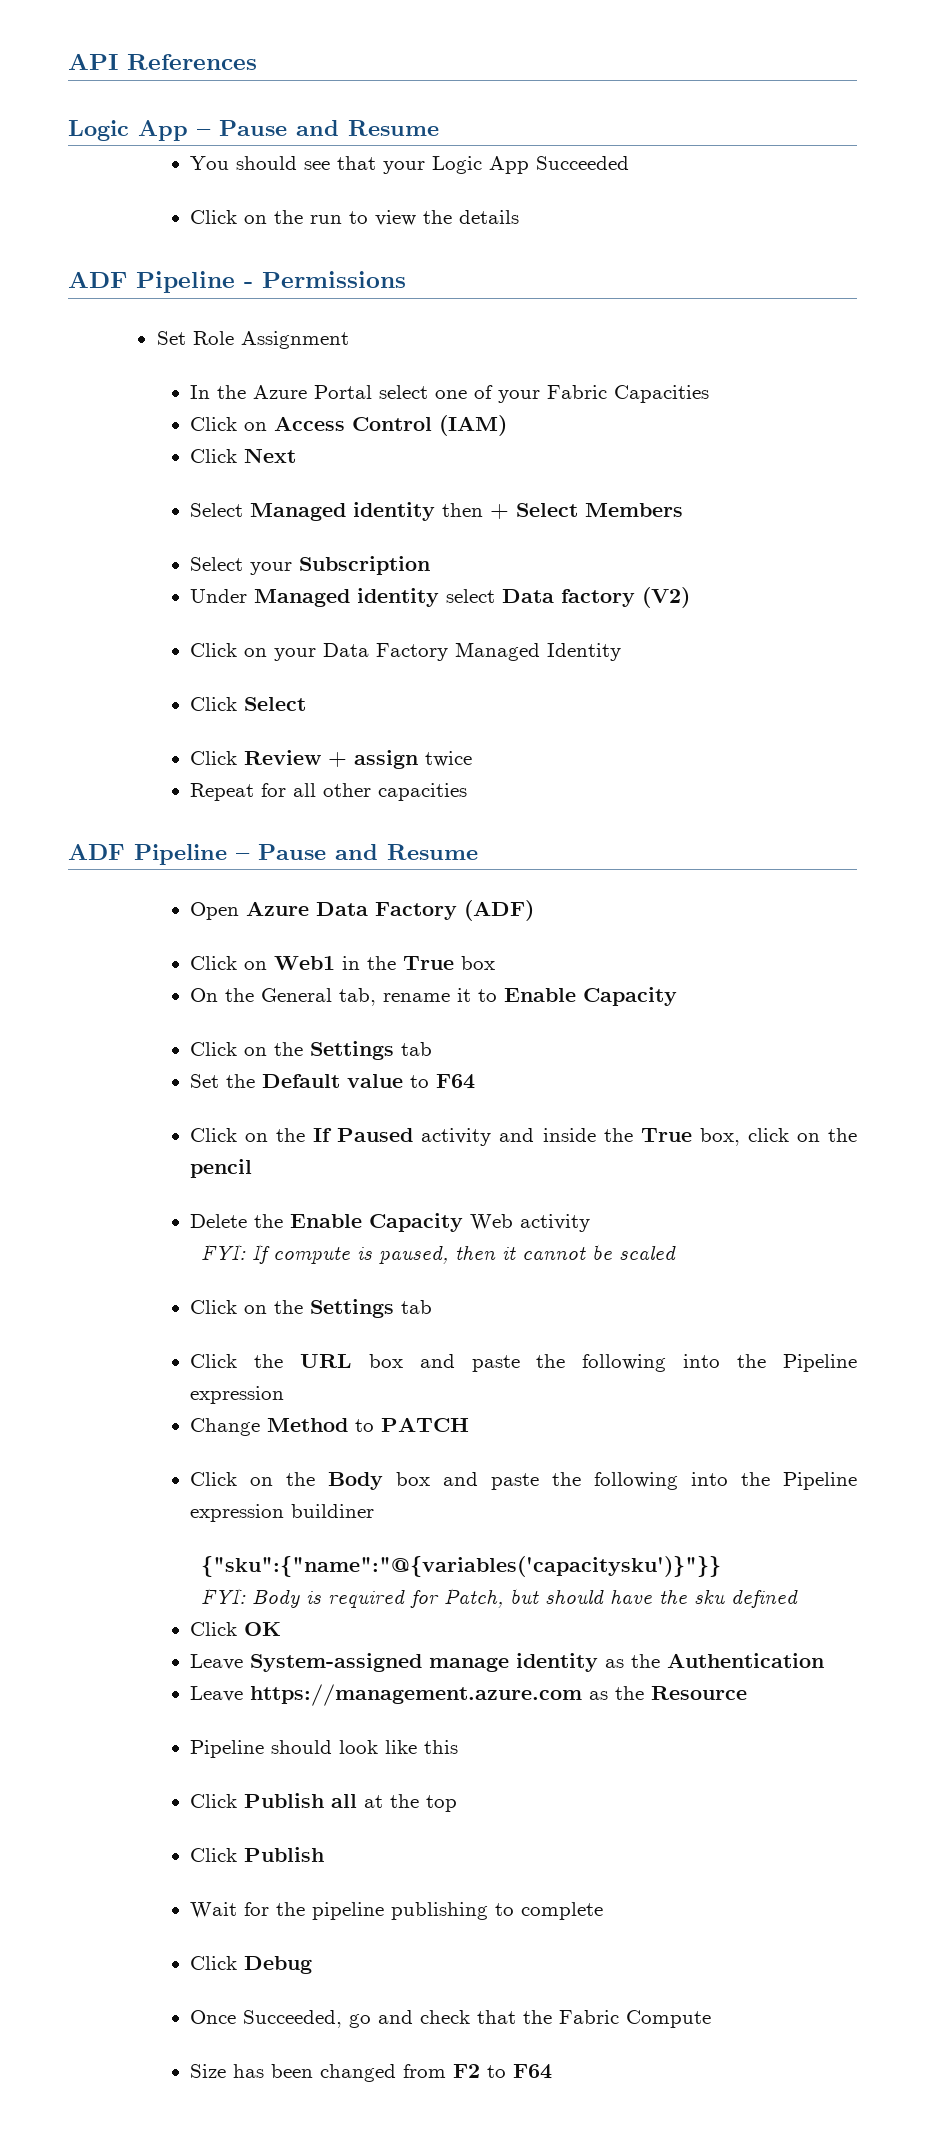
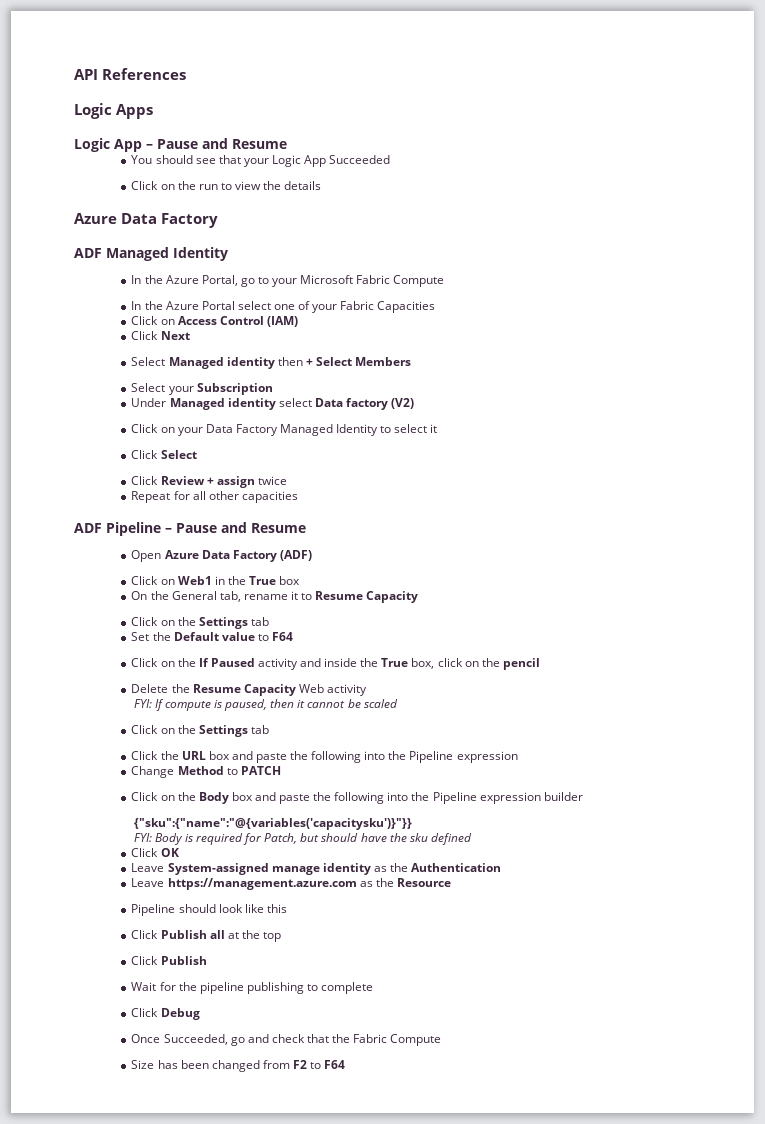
+ Logic Apps
  Click on the run to view the details
- ADF Pipeline - Permissions
- Set Role Assignment
+ Azure Data Factory
+ ADF Managed Identity
+ In the Azure Portal, go to your Microsoft Fabric Compute
- Click on your Data Factory Managed Identity
+ Click on your Data Factory Managed Identity to select it
- On the General tab, rename it to Enable Capacity
+ On the General tab, rename it to Resume Capacity
- Delete the Enable Capacity Web activity
+ Delete the Resume Capacity Web activity
- Click on the Body box and paste the following into the Pipeline expression buildiner
+ Click on the Body box and paste the following into the Pipeline expression builder

